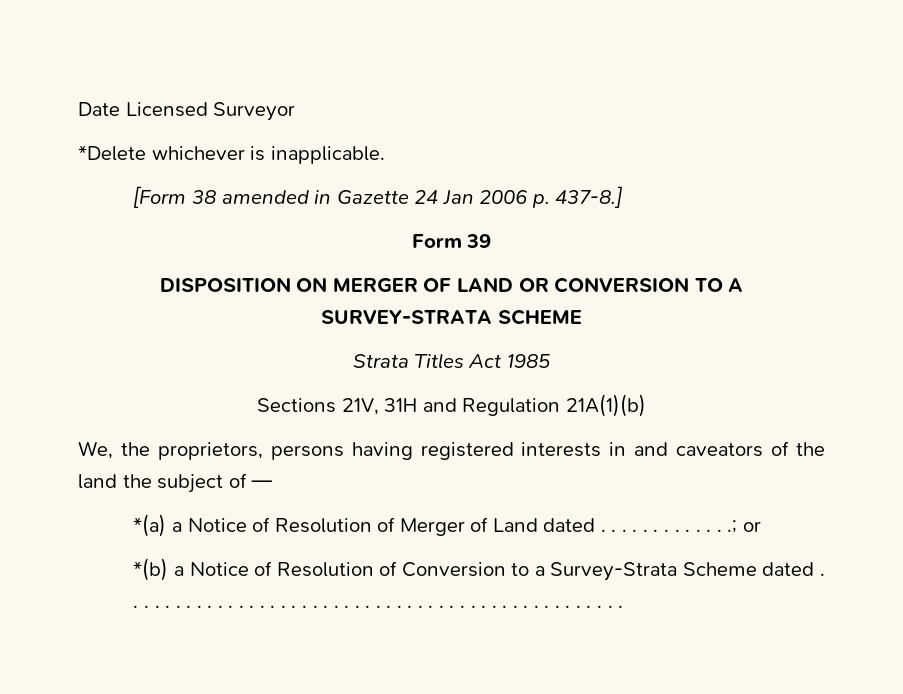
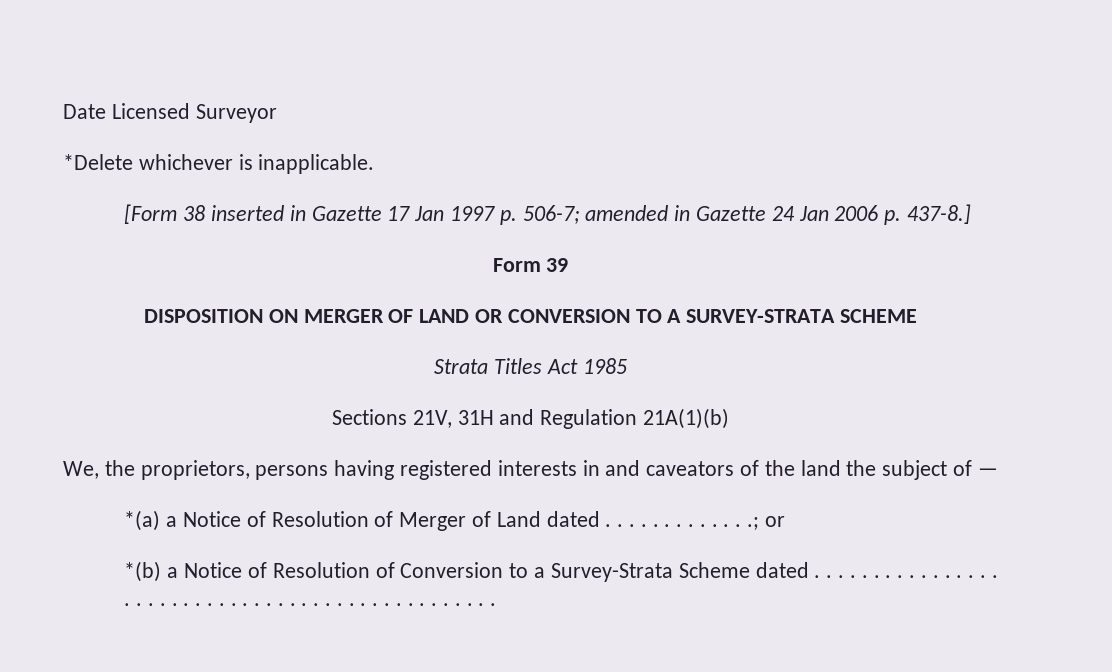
- [Form 38 amended in Gazette 24 Jan 2006 p. 437-8.]
+ [Form 38 inserted in Gazette 17 Jan 1997 p. 506-7; amended in Gazette 24 Jan 2006 p. 437-8.]

